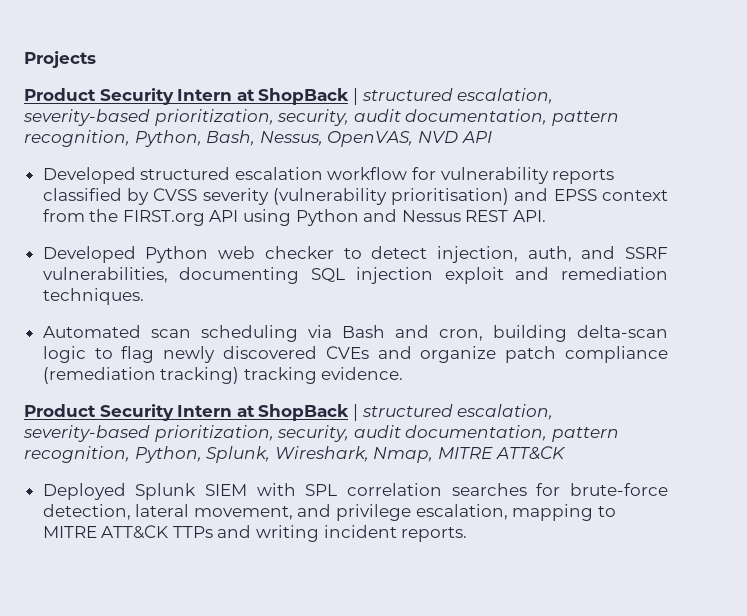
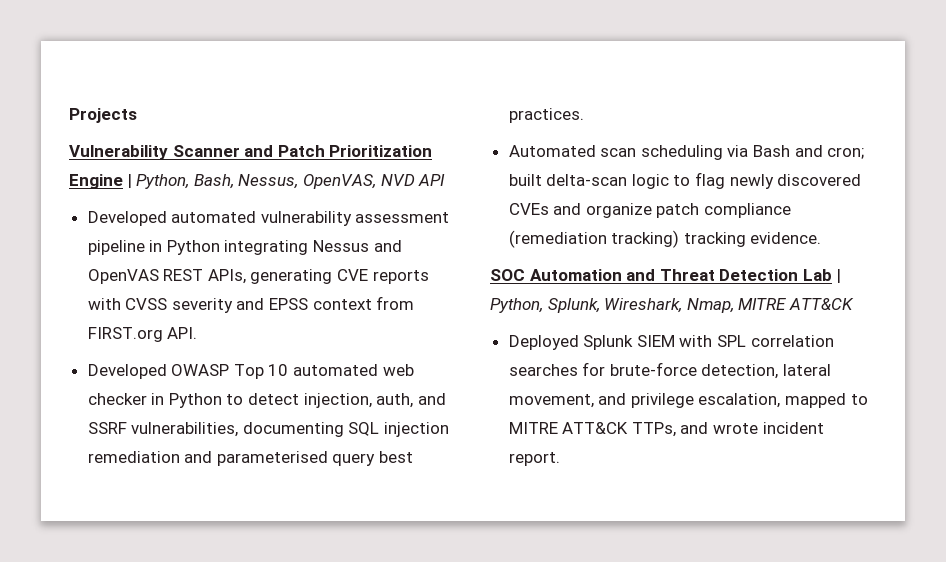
- Product Security Intern at ShopBack | structured escalation, severity-based prioritization, security, audit documentation, pattern recognition, Python, Bash, Nessus, OpenVAS, NVD API
+ Vulnerability Scanner and Patch Prioritization Engine | Python, Bash, Nessus, OpenVAS, NVD API
- Developed structured escalation workflow for vulnerability reports classified by CVSS severity (vulnerability prioritisation) and EPSS context from the FIRST.org API using Python and Nessus REST API.
- Developed Python web checker to detect injection, auth, and SSRF vulnerabilities, documenting SQL injection exploit and remediation techniques.
+ Developed automated vulnerability assessment pipeline in Python integrating Nessus and OpenVAS REST APIs, generating CVE reports with CVSS severity and EPSS context from FIRST.org API.
+ Developed OWASP Top 10 automated web checker in Python to detect injection, auth, and SSRF vulnerabilities, documenting SQL injection remediation and parameterised query best practices.
- Automated scan scheduling via Bash and cron, building delta-scan logic to flag newly discovered CVEs and organize patch compliance (remediation tracking) tracking evidence.
+ Automated scan scheduling via Bash and cron; built delta-scan logic to flag newly discovered CVEs and organize patch compliance (remediation tracking) tracking evidence.
- Product Security Intern at ShopBack | structured escalation, severity-based prioritization, security, audit documentation, pattern recognition, Python, Splunk, Wireshark, Nmap, MITRE ATT&CK
+ SOC Automation and Threat Detection Lab | Python, Splunk, Wireshark, Nmap, MITRE ATT&CK
- Deployed Splunk SIEM with SPL correlation searches for brute-force detection, lateral movement, and privilege escalation, mapping to MITRE ATT&CK TTPs and writing incident reports.
+ Deployed Splunk SIEM with SPL correlation searches for brute-force detection, lateral movement, and privilege escalation, mapped to MITRE ATT&CK TTPs, and wrote incident report.

